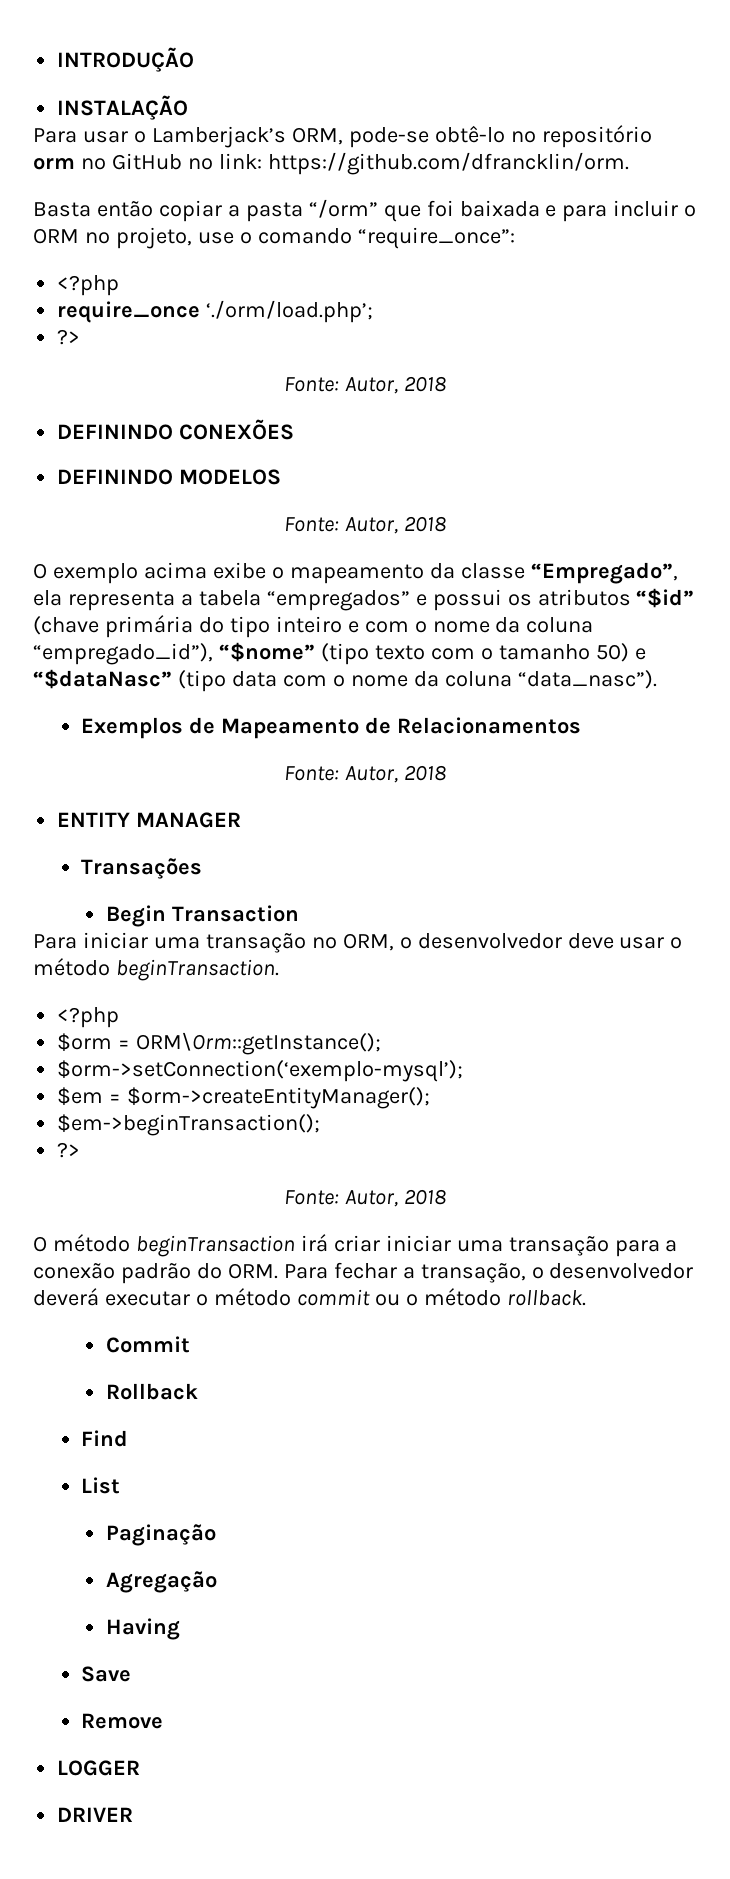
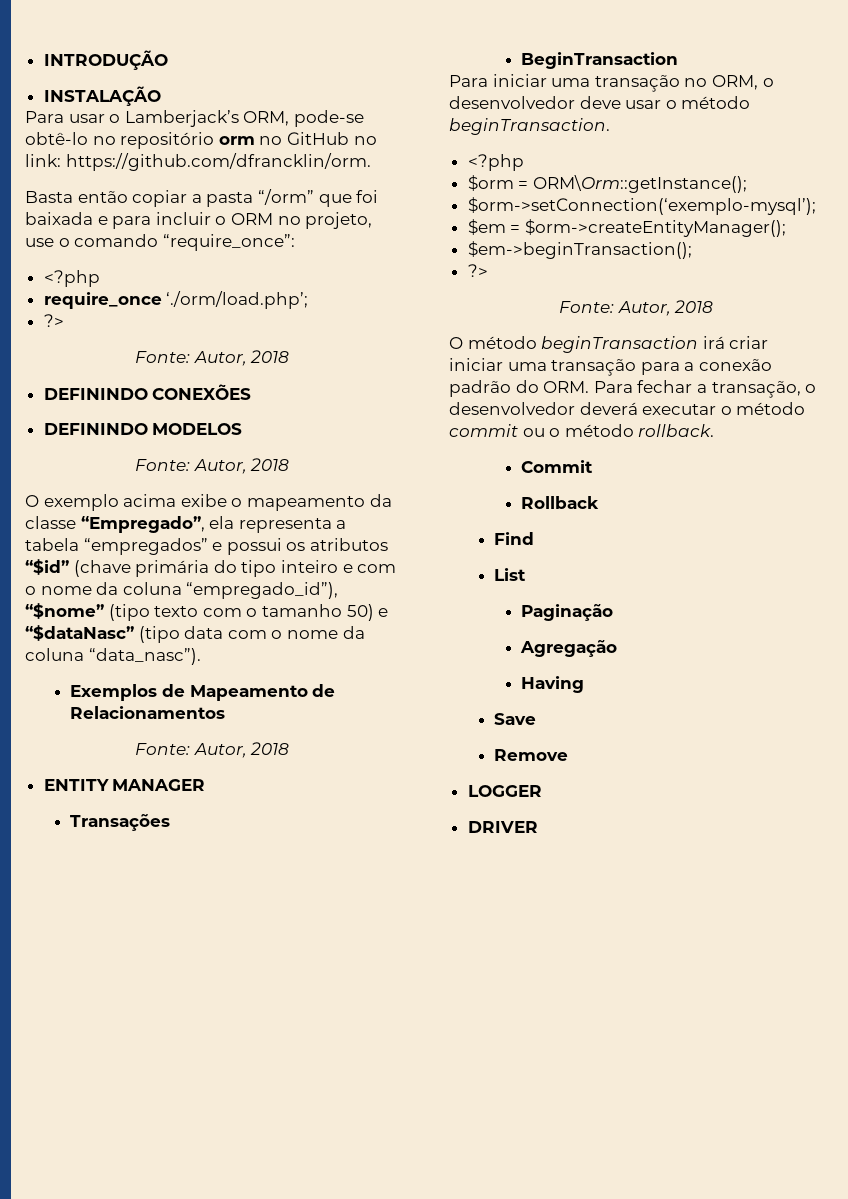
- Begin Transaction
+ BeginTransaction

